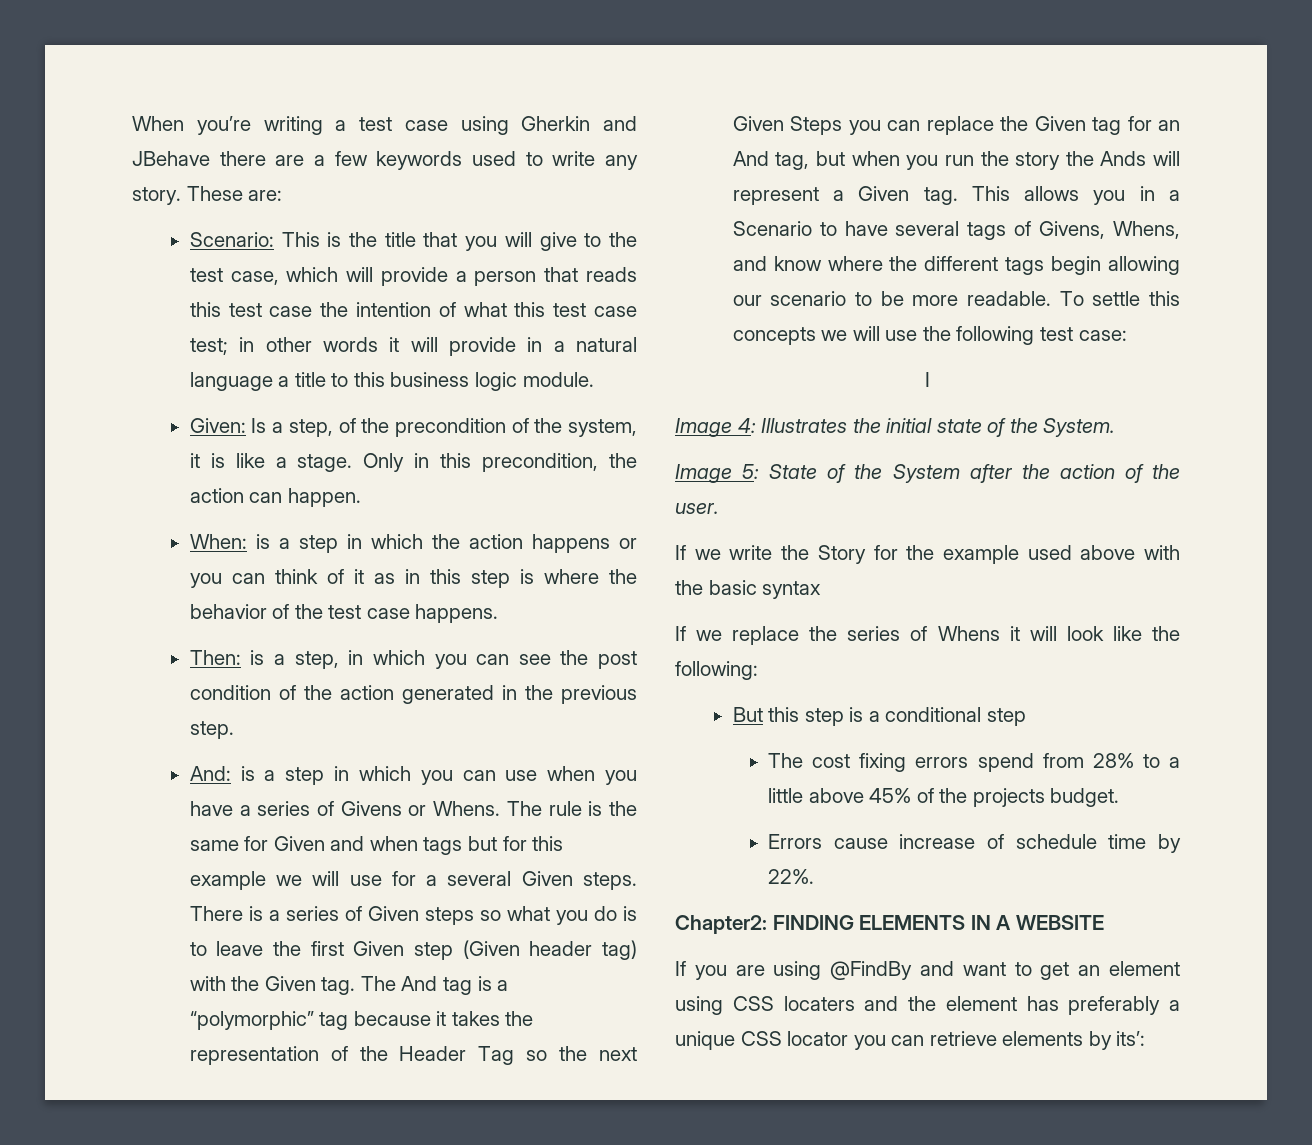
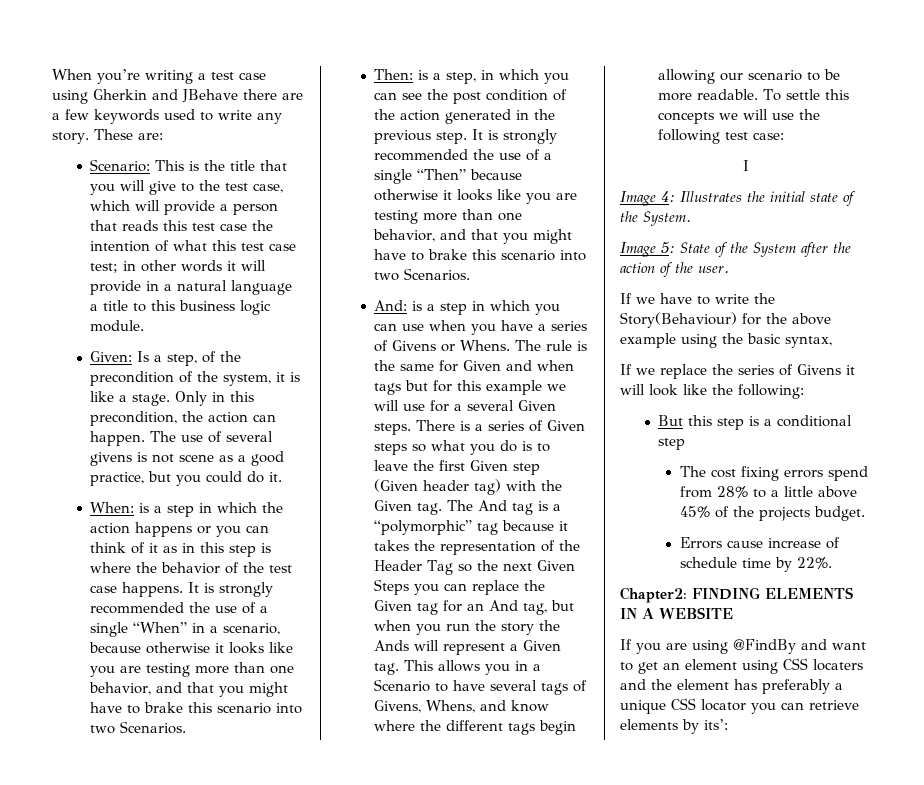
+ The use of several givens is not scene as a good practice, but you could do it.
+ It is strongly recommended the use of a single “When” in a scenario, because otherwise it looks like you are testing more than one behavior, and that you might have to brake this scenario into two Scenarios.
+ It is strongly recommended the use of a single “Then” because otherwise it looks like you are testing more than one behavior, and that you might have to brake this scenario into two Scenarios.
- If we write the Story for the example used above with the basic syntax
+ If we have to write the Story(Behaviour) for the above example using the basic syntax,
- If we replace the series of Whens it will look like the following:
+ If we replace the series of Givens it will look like the following:

